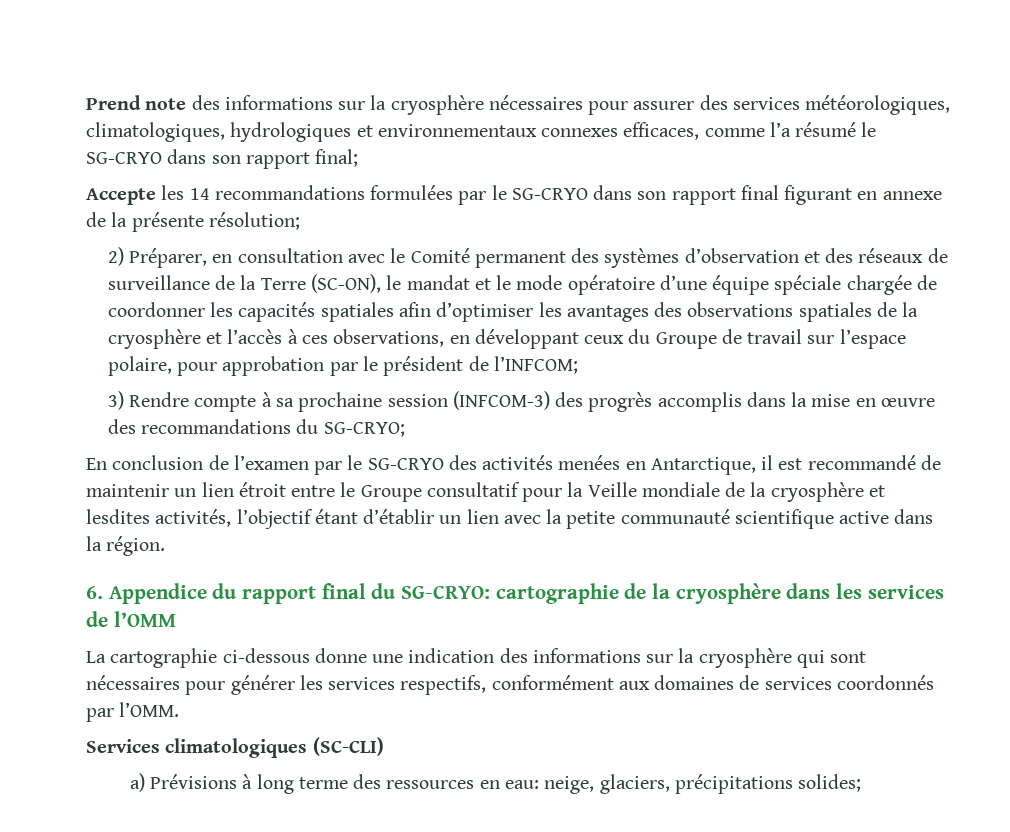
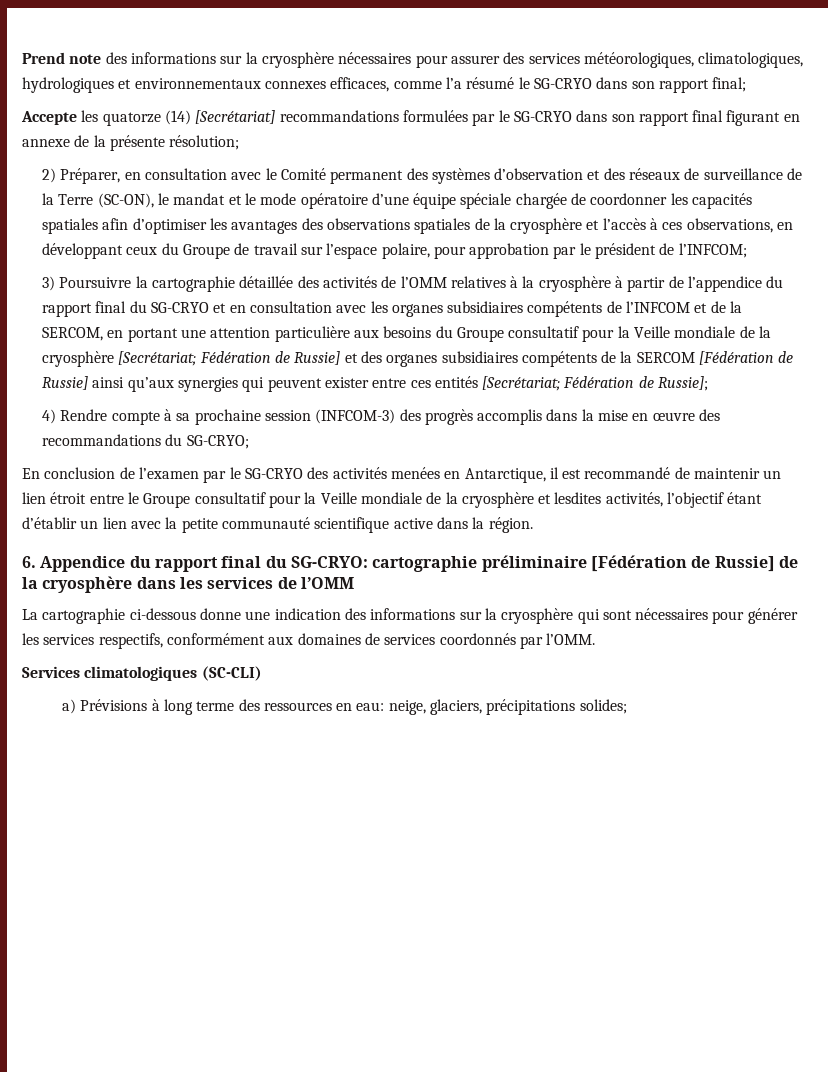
- Accepte les 14 recommandations formulées par le SG-CRYO dans son rapport final figurant en annexe de la présente résolution;
+ Accepte les quatorze (14) [Secrétariat] recommandations formulées par le SG-CRYO dans son rapport final figurant en annexe de la présente résolution;
- 3) Rendre compte à sa prochaine session (INFCOM-3) des progrès accomplis dans la mise en œuvre des recommandations du SG-CRYO;
+ 3) Poursuivre la cartographie détaillée des activités de l’OMM relatives à la cryosphère à partir de l’appendice du rapport final du SG-CRYO et en consultation avec les organes subsidiaires compétents de l’INFCOM et de la SERCOM, en portant une attention particulière aux besoins du Groupe consultatif pour la Veille mondiale de la cryosphère [Secrétariat; Fédération de Russie] et des organes subsidiaires compétents de la SERCOM [Fédération de Russie] ainsi qu’aux synergies qui peuvent exister entre ces entités [Secrétariat; Fédération de Russie];
+ 4) Rendre compte à sa prochaine session (INFCOM-3) des progrès accomplis dans la mise en œuvre des recommandations du SG-CRYO;
- 6. Appendice du rapport final du SG-CRYO: cartographie de la cryosphère dans les services de l’OMM
+ 6. Appendice du rapport final du SG-CRYO: cartographie préliminaire [Fédération de Russie] de la cryosphère dans les services de l’OMM

